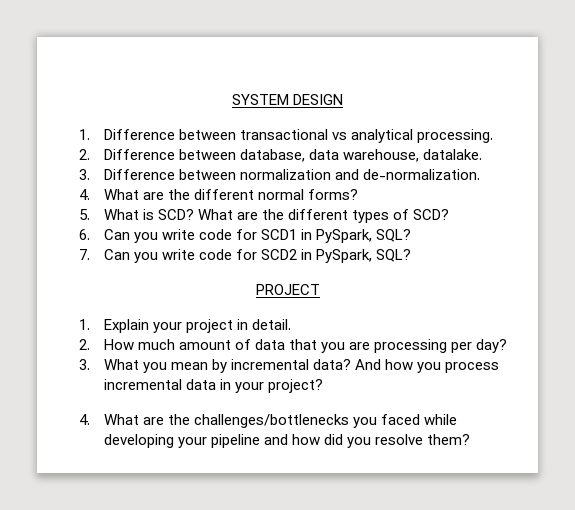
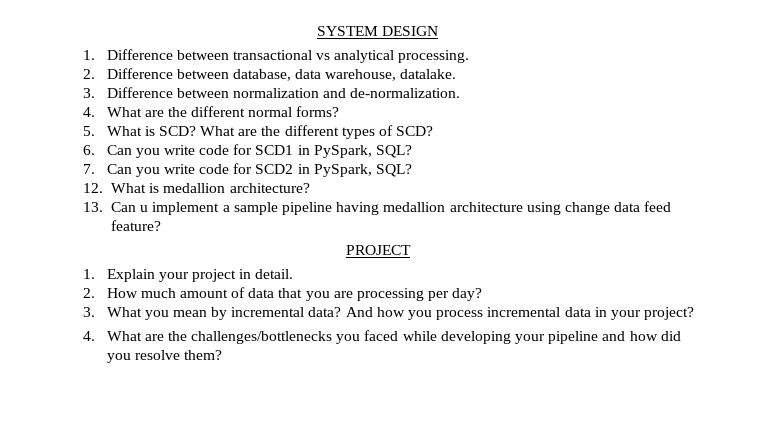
+ 12. What is medallion architecture?
+ 13. Can u implement a sample pipeline having medallion architecture using change data feed feature?

